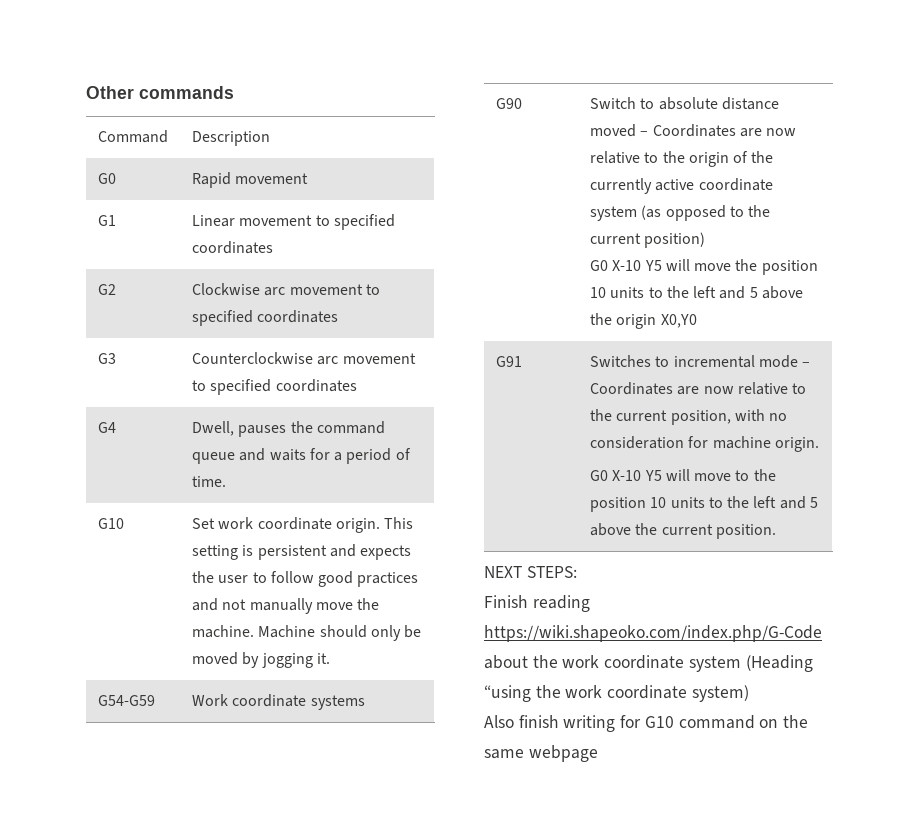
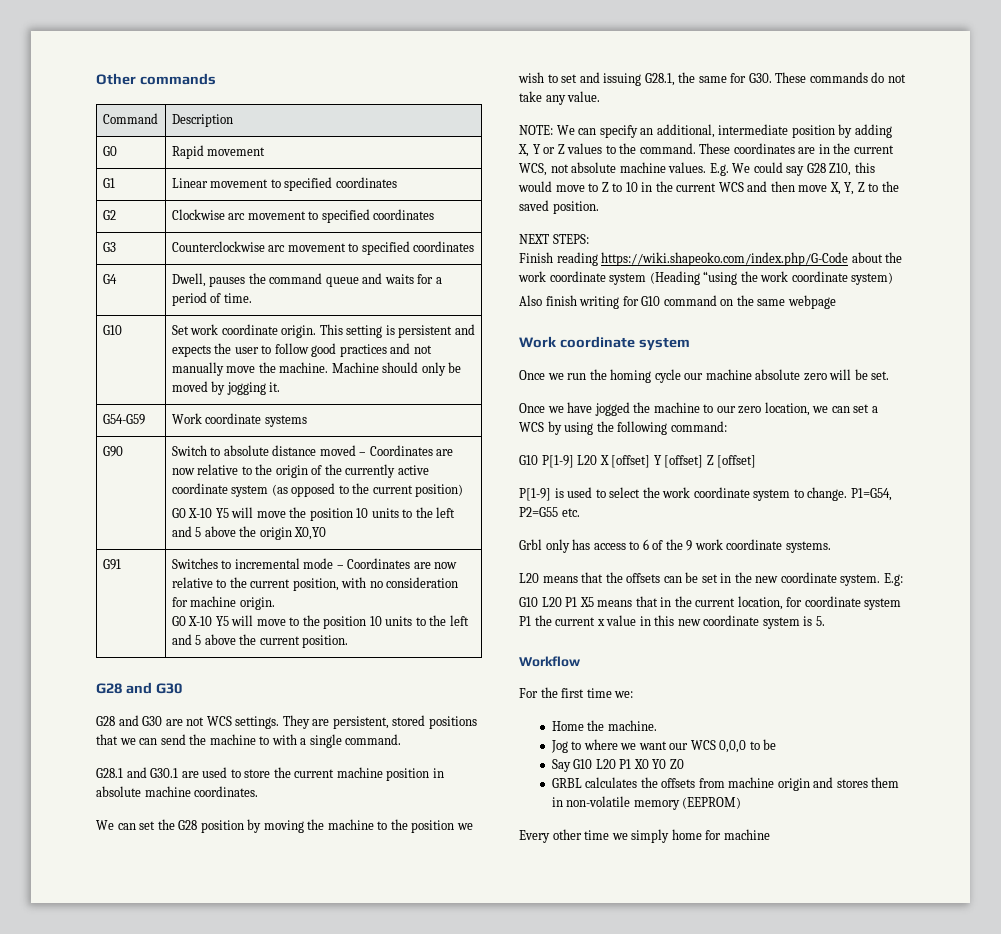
  G91 | Switches to incremental mode – Coordinates are now relative to the current position, with no consideration for machine origin.
  G0 X-10 Y5 will move to the position 10 units to the left and 5 above the current position.
+ G28 and G30
+ G28 and G30 are not WCS settings. They are persistent, stored positions that we can send the machine to with a single command.
+ G28.1 and G30.1 are used to store the current machine position in absolute machine coordinates.
+ We can set the G28 position by moving the machine to the position we wish to set and issuing G28.1, the same for G30. These commands do not take any value.
+ NOTE: We can specify an additional, intermediate position by adding X, Y or Z values to the command. These coordinates are in the current WCS, not absolute machine values. E.g. We could say G28 Z10, this would move to Z to 10 in the current WCS and then move X, Y, Z to the saved position.
+ Work coordinate system
+ Once we run the homing cycle our machine absolute zero will be set.
+ Once we have jogged the machine to our zero location, we can set a WCS by using the following command:
+ G10 P[1-9] L20 X [offset] Y [offset] Z [offset]
+ P[1-9] is used to select the work coordinate system to change. P1=G54, P2=G55 etc.
+ Grbl only has access to 6 of the 9 work coordinate systems.
+ L20 means that the offsets can be set in the new coordinate system. E.g:
+ G10 L20 P1 X5 means that in the current location, for coordinate system P1 the current x value in this new coordinate system is 5.
+ Workflow
+ For the first time we:
+ Home the machine.
+ Jog to where we want our WCS 0,0,0 to be
+ Say G10 L20 P1 X0 Y0 Z0
+ GRBL calculates the offsets from machine origin and stores them in non-volatile memory (EEPROM)
+ Every other time we simply home for machine

